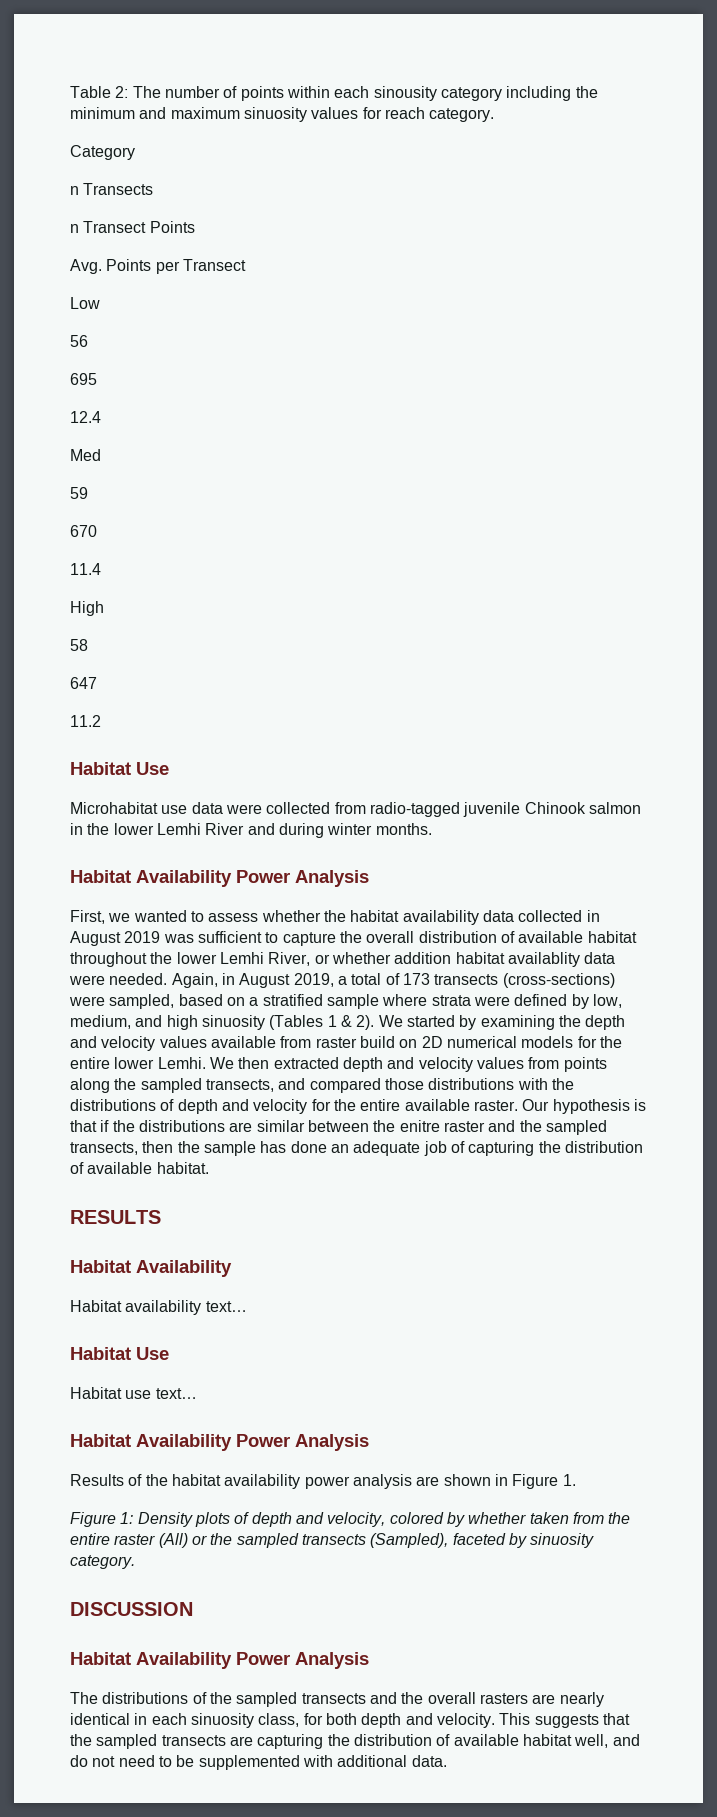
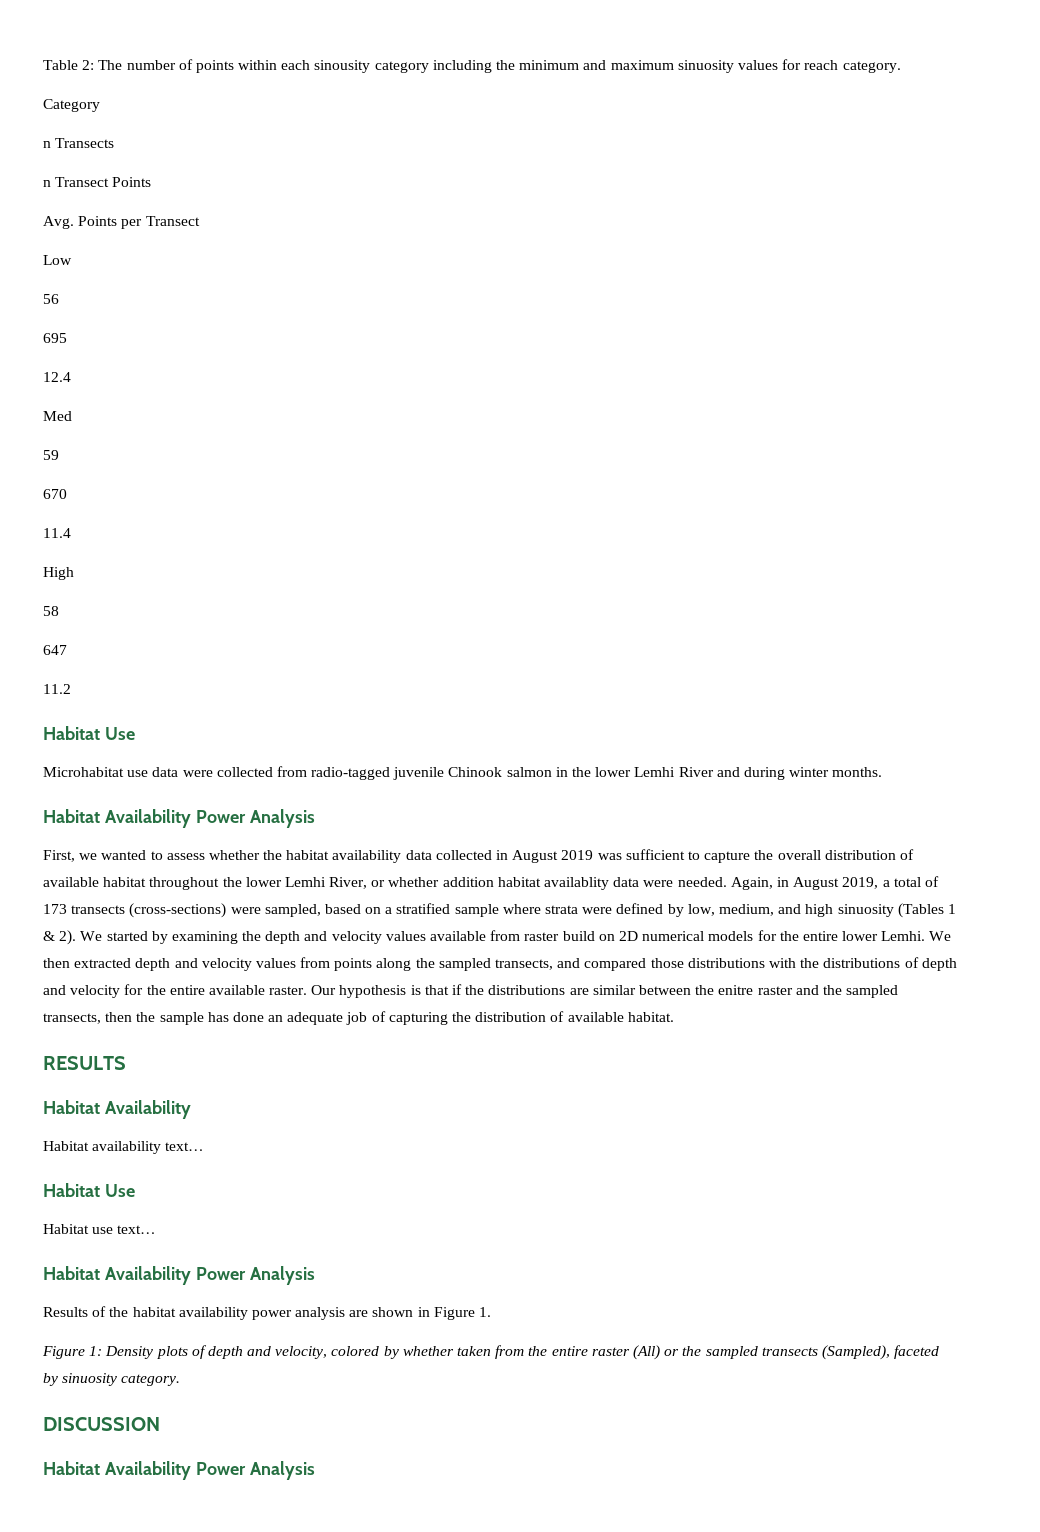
- The distributions of the sampled transects and the overall rasters are nearly identical in each sinuosity class, for both depth and velocity. This suggests that the sampled transects are capturing the distribution of available habitat well, and do not need to be supplemented with additional data.

